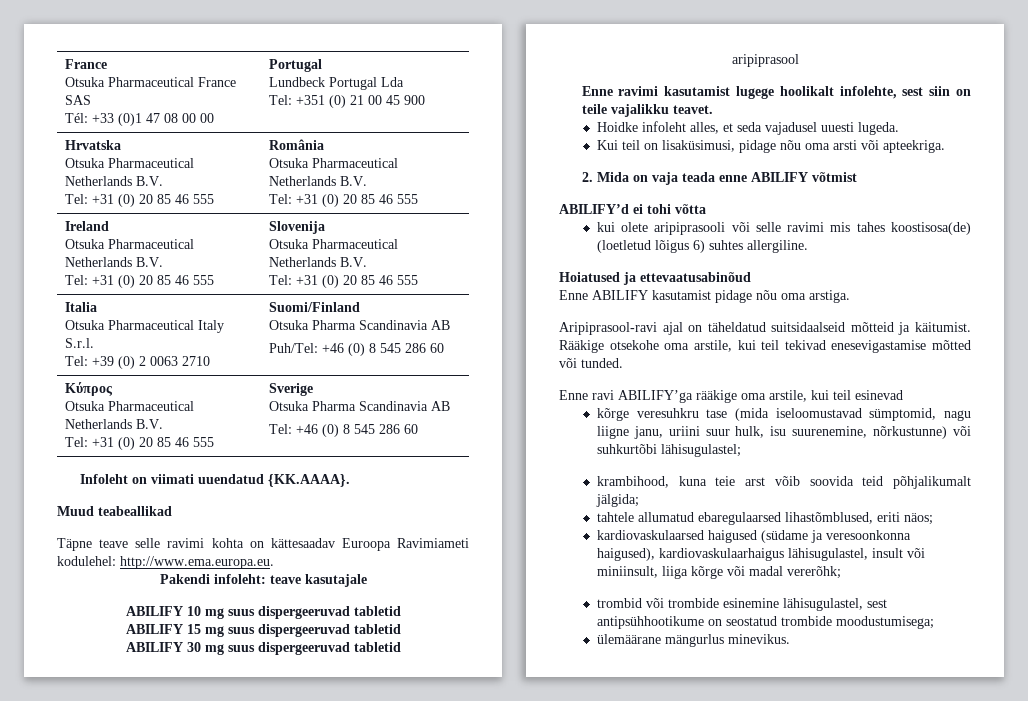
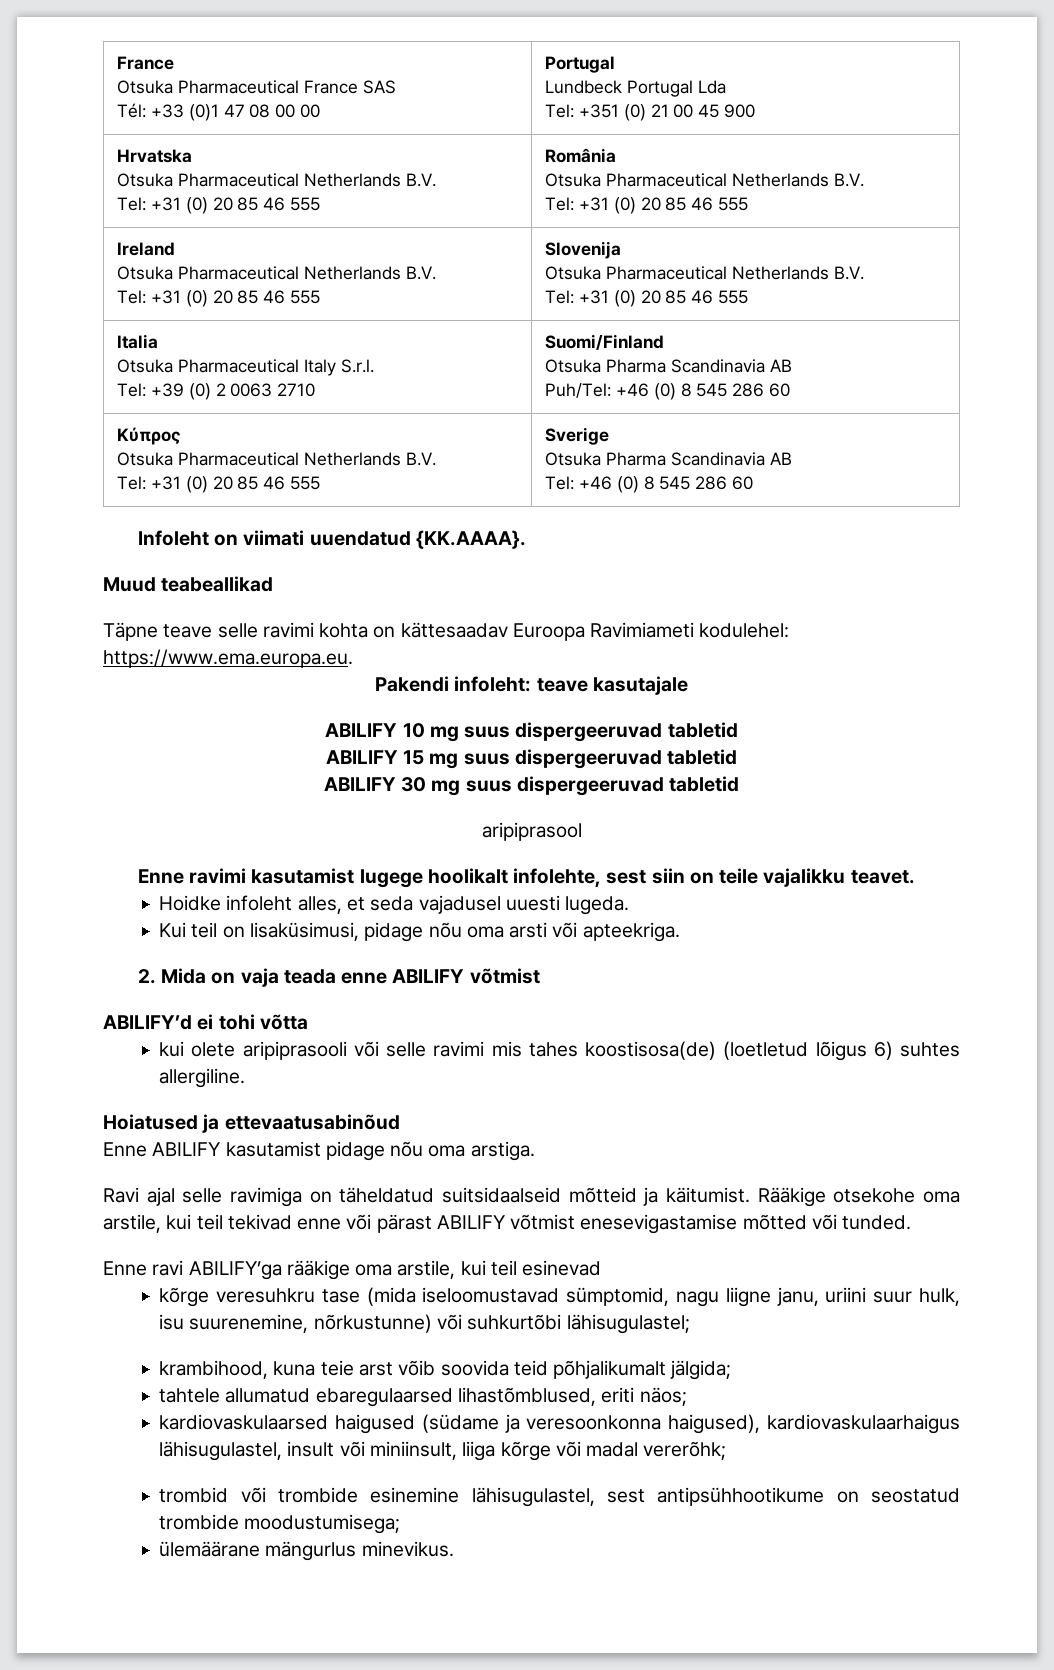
- Täpne teave selle ravimi kohta on kättesaadav Euroopa Ravimiameti kodulehel: http://www.ema.europa.eu.
+ Täpne teave selle ravimi kohta on kättesaadav Euroopa Ravimiameti kodulehel: https://www.ema.europa.eu.
- Aripiprasool-ravi ajal on täheldatud suitsidaalseid mõtteid ja käitumist.
+ Ravi ajal selle ravimiga on täheldatud suitsidaalseid mõtteid ja käitumist.
- Rääkige otsekohe oma arstile, kui teil tekivad enesevigastamise mõtted või tunded.
+ Rääkige otsekohe oma arstile, kui teil tekivad enne või pärast ABILIFY võtmist enesevigastamise mõtted või tunded.

